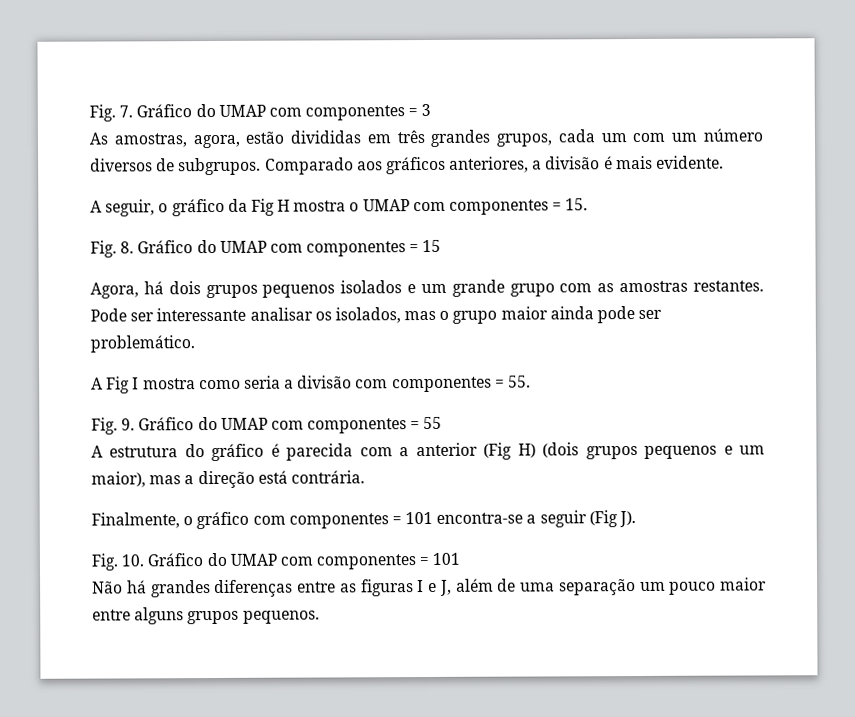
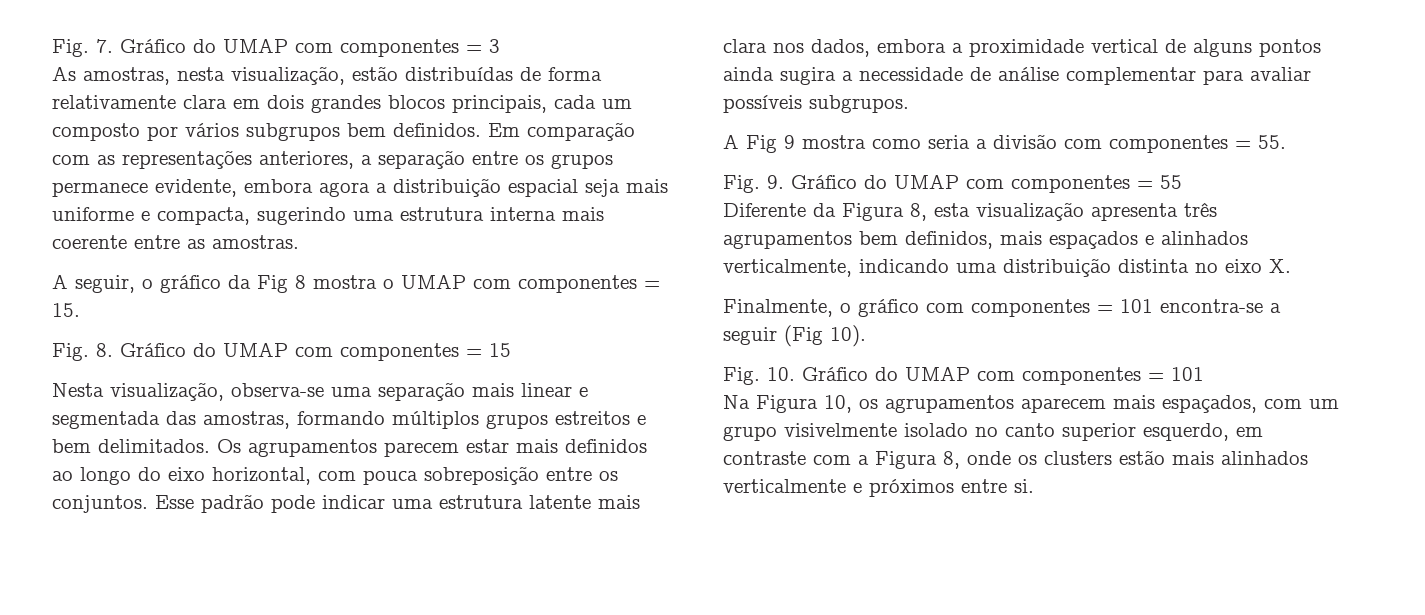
- As amostras, agora, estão divididas em três grandes grupos, cada um com um número diversos de subgrupos. Comparado aos gráficos anteriores, a divisão é mais evidente.
+ As amostras, nesta visualização, estão distribuídas de forma relativamente clara em dois grandes blocos principais, cada um composto por vários subgrupos bem definidos. Em comparação com as representações anteriores, a separação entre os grupos permanece evidente, embora agora a distribuição espacial seja mais uniforme e compacta, sugerindo uma estrutura interna mais coerente entre as amostras.
- A seguir, o gráfico da Fig H mostra o UMAP com componentes = 15.
+ A seguir, o gráfico da Fig 8 mostra o UMAP com componentes = 15.
- Agora, há dois grupos pequenos isolados e um grande grupo com as amostras restantes. Pode ser interessante analisar os isolados, mas o grupo maior ainda pode ser problemático.
+ Nesta visualização, observa-se uma separação mais linear e segmentada das amostras, formando múltiplos grupos estreitos e bem delimitados. Os agrupamentos parecem estar mais definidos ao longo do eixo horizontal, com pouca sobreposição entre os conjuntos. Esse padrão pode indicar uma estrutura latente mais clara nos dados, embora a proximidade vertical de alguns pontos ainda sugira a necessidade de análise complementar para avaliar possíveis subgrupos.
- A Fig I mostra como seria a divisão com componentes = 55.
+ A Fig 9 mostra como seria a divisão com componentes = 55.
- A estrutura do gráfico é parecida com a anterior (Fig H) (dois grupos pequenos e um maior), mas a direção está contrária.
+ Diferente da Figura 8, esta visualização apresenta três agrupamentos bem definidos, mais espaçados e alinhados verticalmente, indicando uma distribuição distinta no eixo X.
- Finalmente, o gráfico com componentes = 101 encontra-se a seguir (Fig J).
+ Finalmente, o gráfico com componentes = 101 encontra-se a seguir (Fig 10).
- Não há grandes diferenças entre as figuras I e J, além de uma separação um pouco maior entre alguns grupos pequenos.
+ Na Figura 10, os agrupamentos aparecem mais espaçados, com um grupo visivelmente isolado no canto superior esquerdo, em contraste com a Figura 8, onde os clusters estão mais alinhados verticalmente e próximos entre si.

